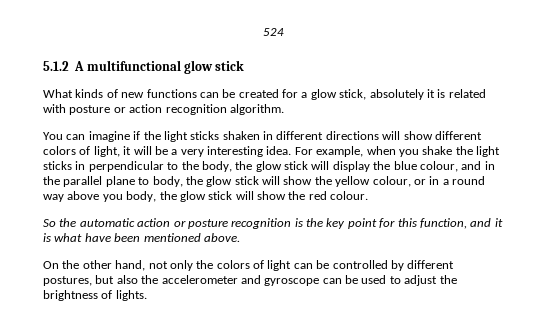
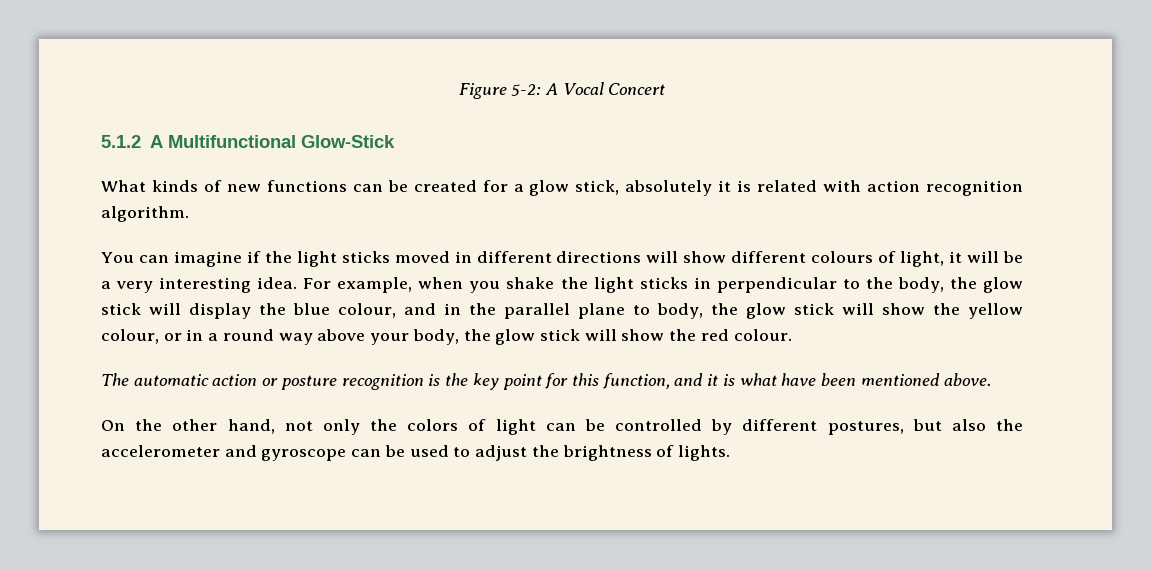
- 524
+ Figure 5-2: A Vocal Concert
- 5.1.2 A multifunctional glow stick
+ 5.1.2 A Multifunctional Glow-Stick
- What kinds of new functions can be created for a glow stick, absolutely it is related with posture or action recognition algorithm.
+ What kinds of new functions can be created for a glow stick, absolutely it is related with action recognition algorithm.
- You can imagine if the light sticks shaken in different directions will show different colors of light, it will be a very interesting idea.
+ You can imagine if the light sticks moved in different directions will show different colours of light, it will be a very interesting idea.
- For example, when you shake the light sticks in perpendicular to the body, the glow stick will display the blue colour, and in the parallel plane to body, the glow stick will show the yellow colour, or in a round way above you body, the glow stick will show the red colour.
+ For example, when you shake the light sticks in perpendicular to the body, the glow stick will display the blue colour, and in the parallel plane to body, the glow stick will show the yellow colour, or in a round way above your body, the glow stick will show the red colour.
- So the automatic action or posture recognition is the key point for this function, and it is what have been mentioned above.
+ The automatic action or posture recognition is the key point for this function, and it is what have been mentioned above.

